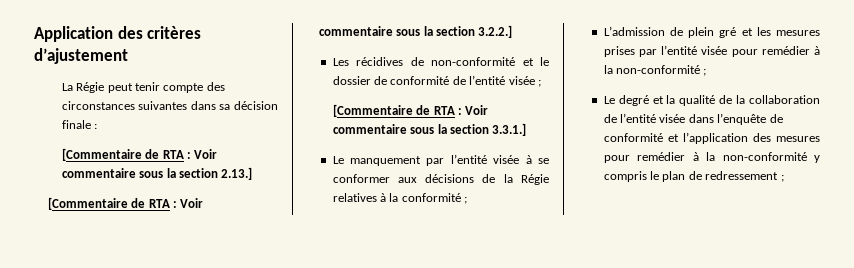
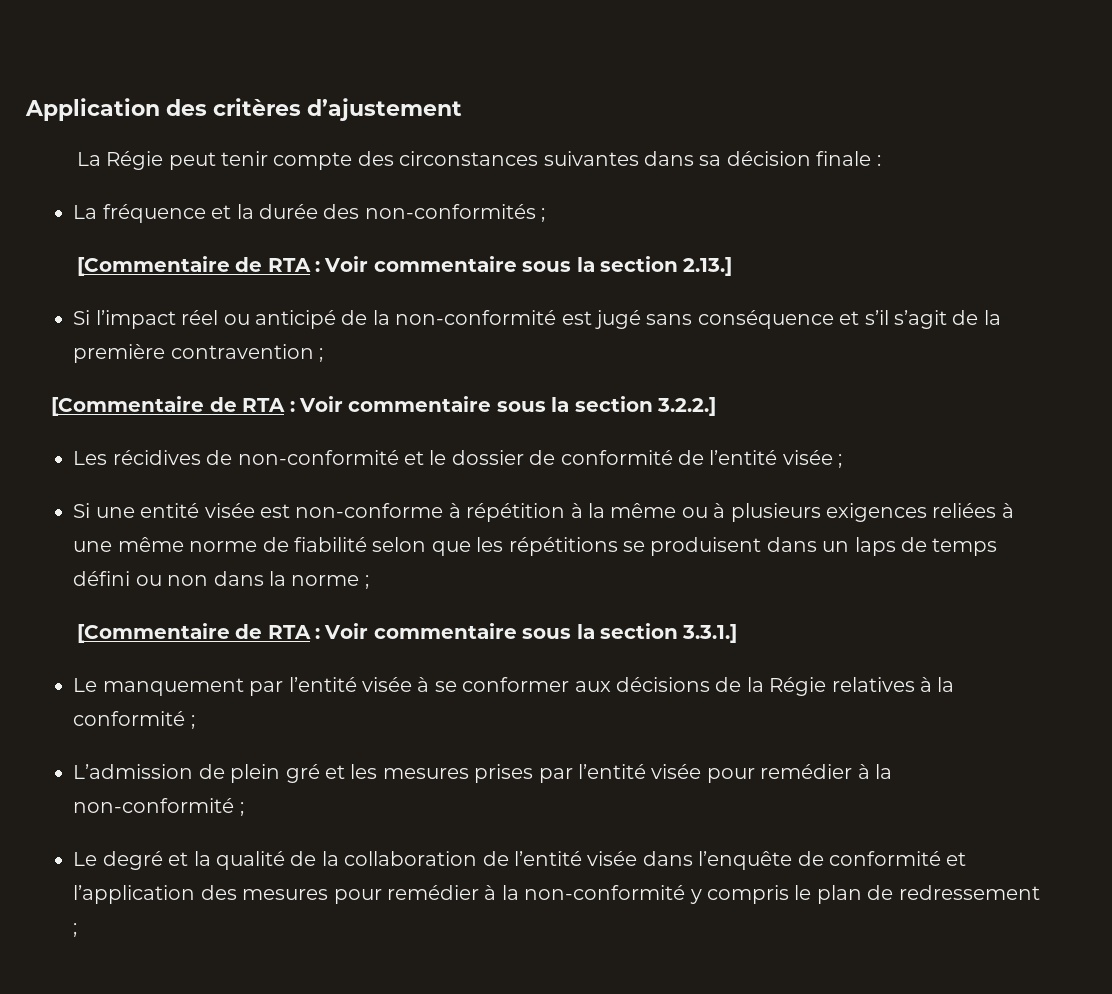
+ La fréquence et la durée des non-conformités ;
+ Si l’impact réel ou anticipé de la non-conformité est jugé sans conséquence et s’il s’agit de la première contravention ;
+ Si une entité visée est non-conforme à répétition à la même ou à plusieurs exigences reliées à une même norme de fiabilité selon que les répétitions se produisent dans un laps de temps défini ou non dans la norme ;

